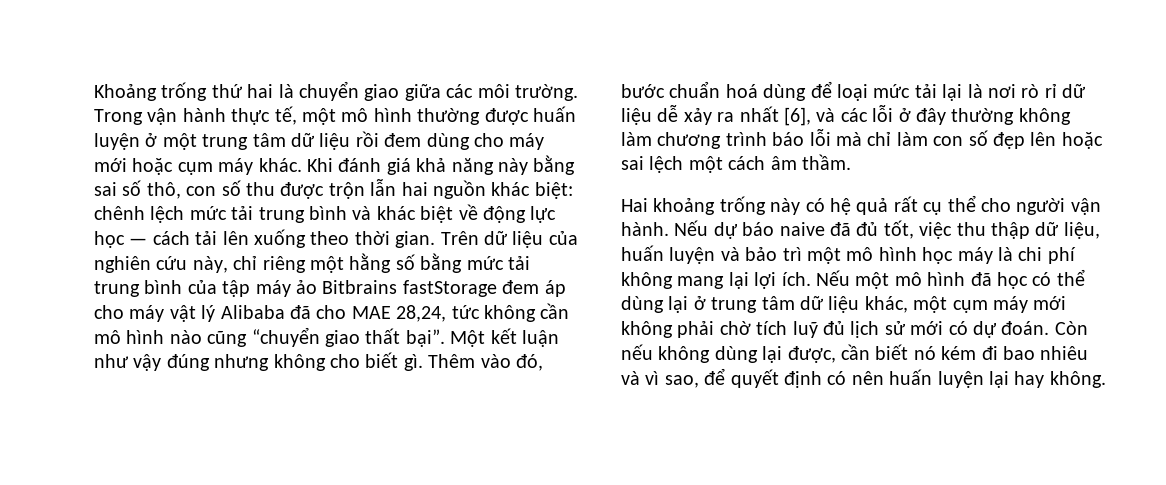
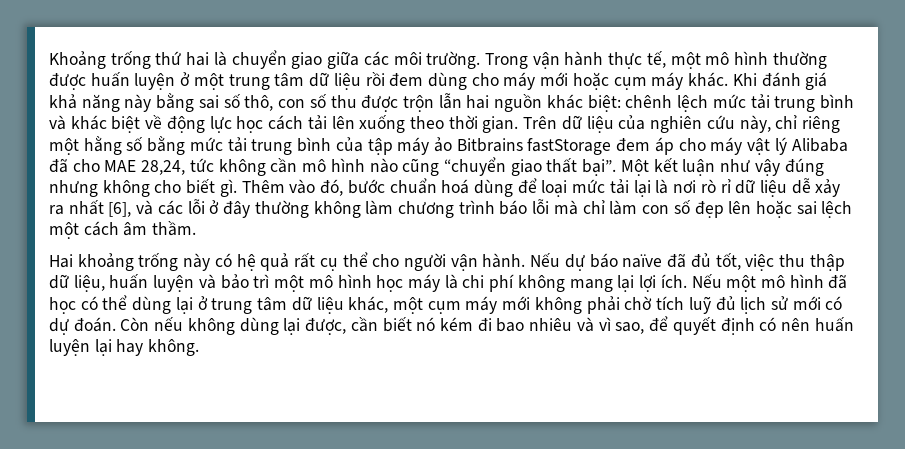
- Khi đánh giá khả năng này bằng sai số thô, con số thu được trộn lẫn hai nguồn khác biệt: chênh lệch mức tải trung bình và khác biệt về động lực học — cách tải lên xuống theo thời gian.
+ Khi đánh giá khả năng này bằng sai số thô, con số thu được trộn lẫn hai nguồn khác biệt: chênh lệch mức tải trung bình và khác biệt về động lực học cách tải lên xuống theo thời gian.
- Nếu dự báo naive đã đủ tốt, việc thu thập dữ liệu, huấn luyện và bảo trì một mô hình học máy là chi phí không mang lại lợi ích.
+ Nếu dự báo naïve đã đủ tốt, việc thu thập dữ liệu, huấn luyện và bảo trì một mô hình học máy là chi phí không mang lại lợi ích.

